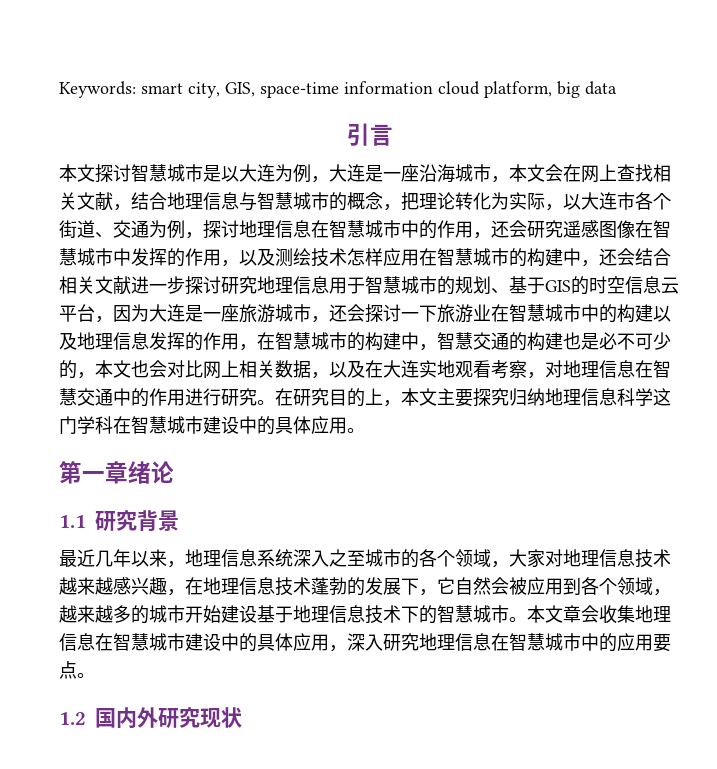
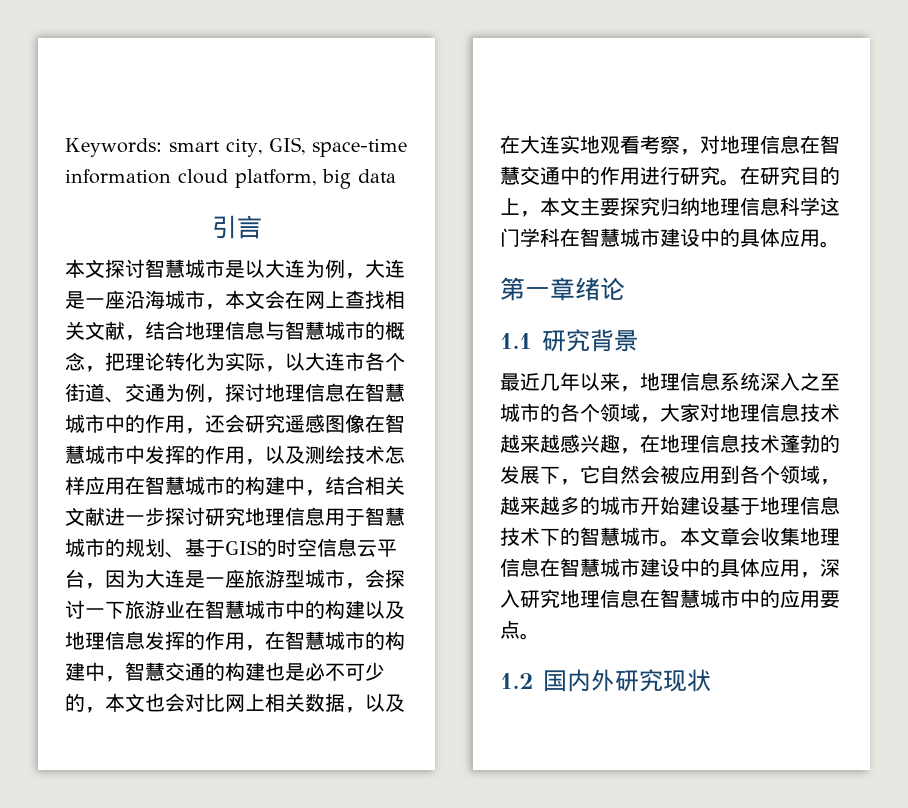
- 本文探讨智慧城市是以大连为例，大连是一座沿海城市，本文会在网上查找相关文献，结合地理信息与智慧城市的概念，把理论转化为实际，以大连市各个街道、交通为例，探讨地理信息在智慧城市中的作用，还会研究遥感图像在智慧城市中发挥的作用，以及测绘技术怎样应用在智慧城市的构建中，还会结合相关文献进一步探讨研究地理信息用于智慧城市的规划、基于GIS的时空信息云平台，因为大连是一座旅游城市，还会探讨一下旅游业在智慧城市中的构建以及地理信息发挥的作用，在智慧城市的构建中，智慧交通的构建也是必不可少的，本文也会对比网上相关数据，以及在大连实地观看考察，对地理信息在智慧交通中的作用进行研究。
+ 本文探讨智慧城市是以大连为例，大连是一座沿海城市，本文会在网上查找相关文献，结合地理信息与智慧城市的概念，把理论转化为实际，以大连市各个街道、交通为例，探讨地理信息在智慧城市中的作用，还会研究遥感图像在智慧城市中发挥的作用，以及测绘技术怎样应用在智慧城市的构建中，结合相关文献进一步探讨研究地理信息用于智慧城市的规划、基于GIS的时空信息云平台，因为大连是一座旅游型城市，会探讨一下旅游业在智慧城市中的构建以及地理信息发挥的作用，在智慧城市的构建中，智慧交通的构建也是必不可少的，本文也会对比网上相关数据，以及在大连实地观看考察，对地理信息在智慧交通中的作用进行研究。

